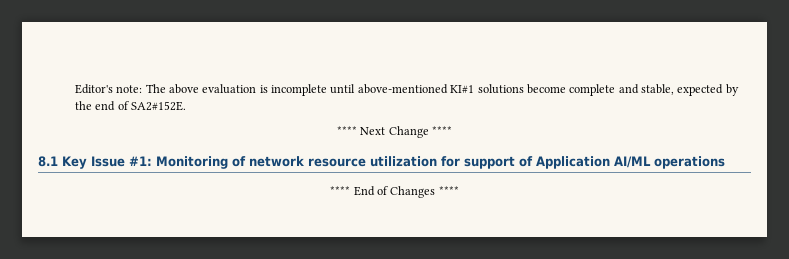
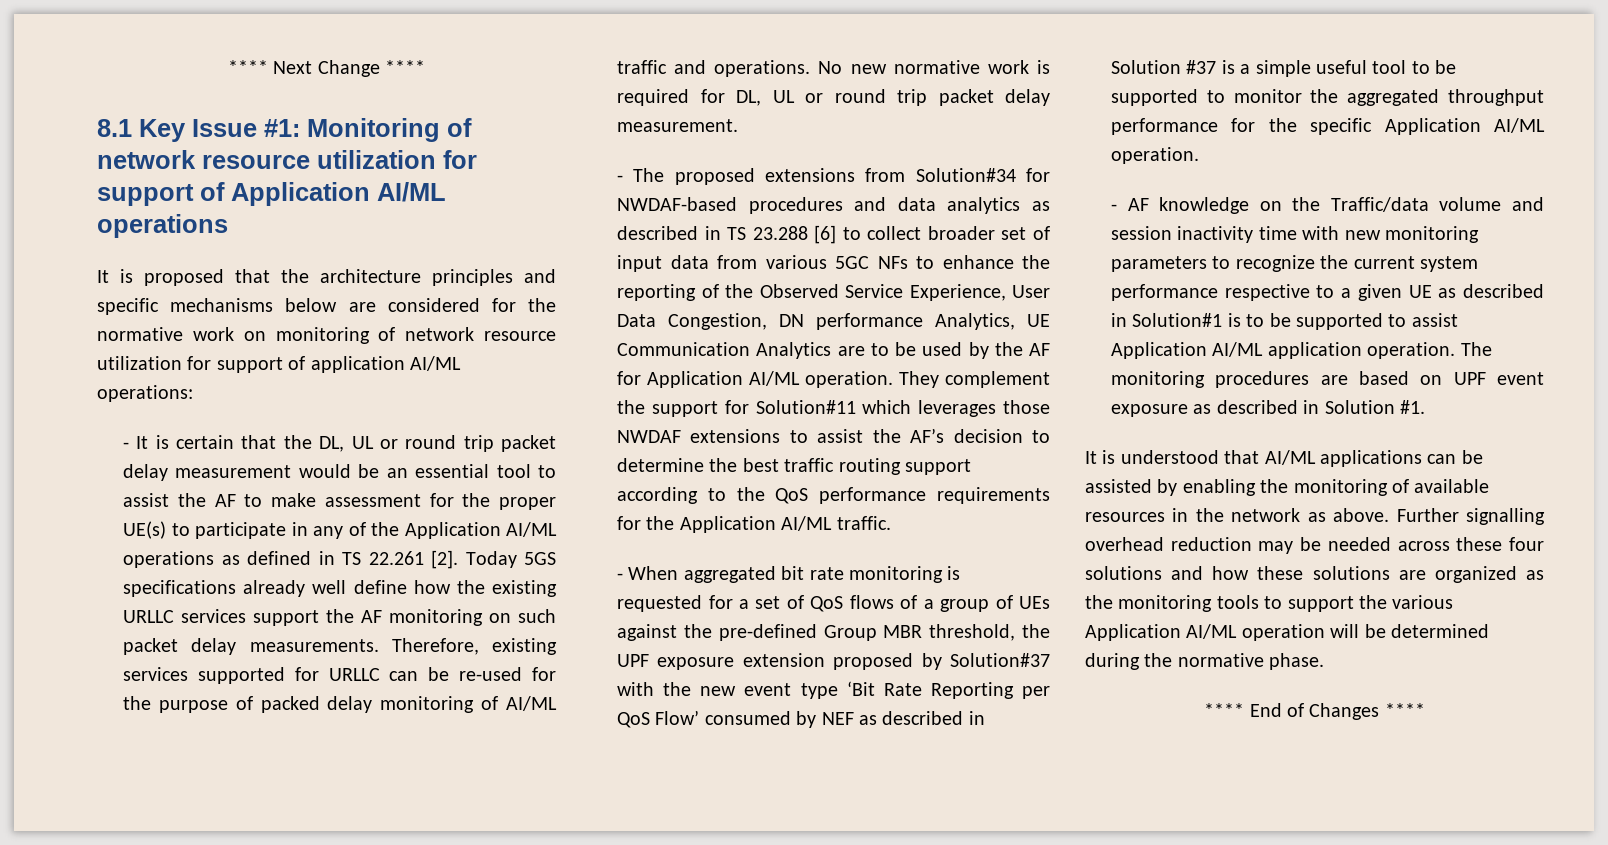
- Editor's note: The above evaluation is incomplete until above-mentioned KI#1 solutions become complete and stable, expected by the end of SA2#152E.
+ It is proposed that the architecture principles and specific mechanisms below are considered for the normative work on monitoring of network resource utilization for support of application AI/ML operations:
+ - It is certain that the DL, UL or round trip packet delay measurement would be an essential tool to assist the AF to make assessment for the proper UE(s) to participate in any of the Application AI/ML operations as defined in TS 22.261 [2]. Today 5GS specifications already well define how the existing URLLC services support the AF monitoring on such packet delay measurements. Therefore, existing services supported for URLLC can be re-used for the purpose of packed delay monitoring of AI/ML traffic and operations. No new normative work is required for DL, UL or round trip packet delay measurement.
+ - The proposed extensions from Solution#34 for NWDAF-based procedures and data analytics as described in TS 23.288 [6] to collect broader set of input data from various 5GC NFs to enhance the reporting of the Observed Service Experience, User Data Congestion, DN performance Analytics, UE Communication Analytics are to be used by the AF for Application AI/ML operation. They complement the support for Solution#11 which leverages those NWDAF extensions to assist the AF’s decision to determine the best traffic routing support according to the QoS performance requirements for the Application AI/ML traffic.
+ - When aggregated bit rate monitoring is requested for a set of QoS flows of a group of UEs against the pre-defined Group MBR threshold, the UPF exposure extension proposed by Solution#37 with the new event type ‘Bit Rate Reporting per QoS Flow’ consumed by NEF as described in Solution #37 is a simple useful tool to be supported to monitor the aggregated throughput performance for the specific Application AI/ML operation.
+ - AF knowledge on the Traffic/data volume and session inactivity time with new monitoring parameters to recognize the current system performance respective to a given UE as described in Solution#1 is to be supported to assist Application AI/ML application operation. The monitoring procedures are based on UPF event exposure as described in Solution #1.
+ It is understood that AI/ML applications can be assisted by enabling the monitoring of available resources in the network as above. Further signalling overhead reduction may be needed across these four solutions and how these solutions are organized as the monitoring tools to support the various Application AI/ML operation will be determined during the normative phase.

